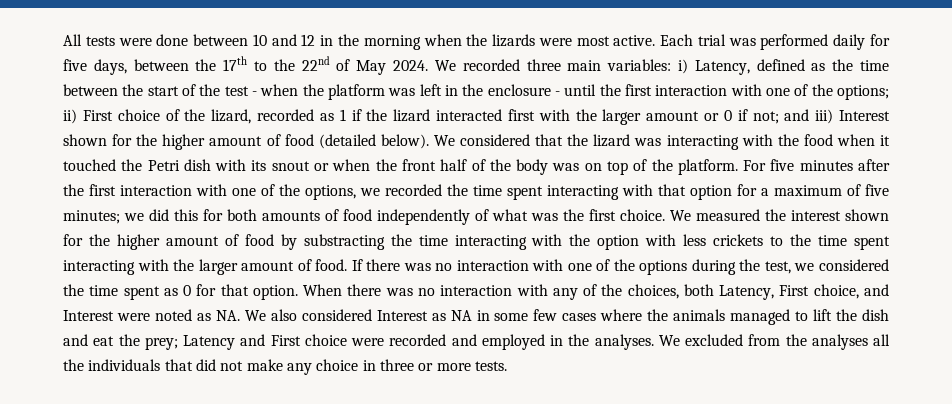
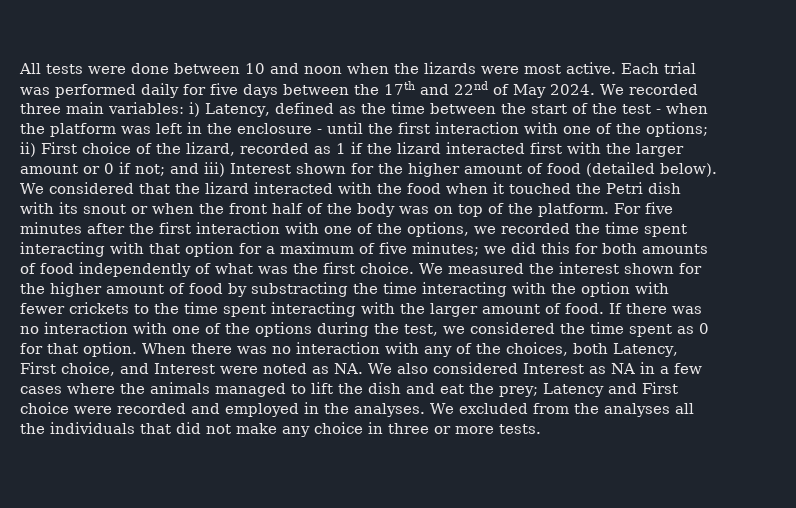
- All tests were done between 10 and 12 in the morning when the lizards were most active.
+ All tests were done between 10 and noon when the lizards were most active.
- Each trial was performed daily for five days, between the 17th to the 22nd of May 2024.
+ Each trial was performed daily for five days between the 17th and 22nd of May 2024.
- We considered that the lizard was interacting with the food when it touched the Petri dish with its snout or when the front half of the body was on top of the platform.
+ We considered that the lizard interacted with the food when it touched the Petri dish with its snout or when the front half of the body was on top of the platform.
- We measured the interest shown for the higher amount of food by substracting the time interacting with the option with less crickets to the time spent interacting with the larger amount of food.
+ We measured the interest shown for the higher amount of food by substracting the time interacting with the option with fewer crickets to the time spent interacting with the larger amount of food.
- When there was no interaction with any of the choices, both Latency, First choice, and Interest were noted as NA. We also considered Interest as NA in some few cases where the animals managed to lift the dish and eat the prey; Latency and First choice were recorded and employed in the analyses.
+ When there was no interaction with any of the choices, both Latency, First choice, and Interest were noted as NA. We also considered Interest as NA in a few cases where the animals managed to lift the dish and eat the prey; Latency and First choice were recorded and employed in the analyses.

